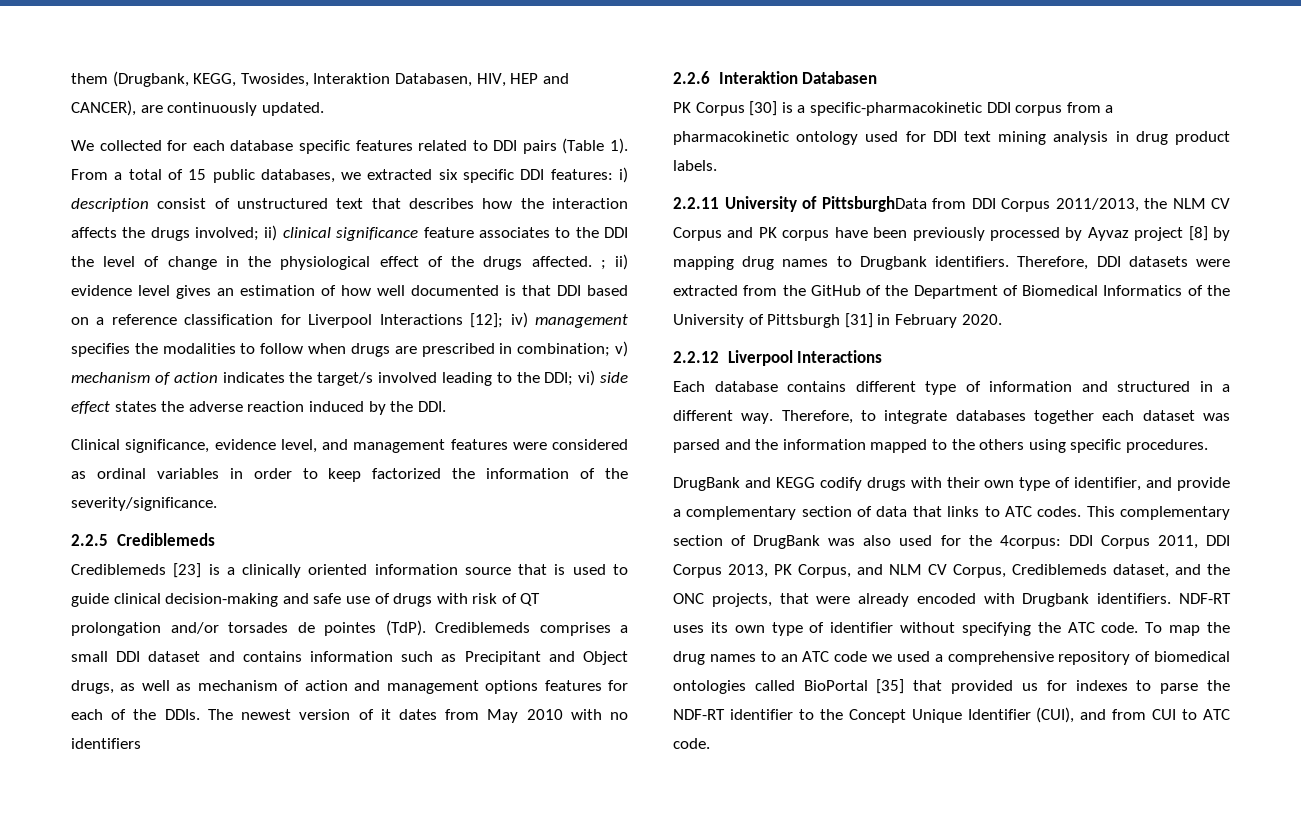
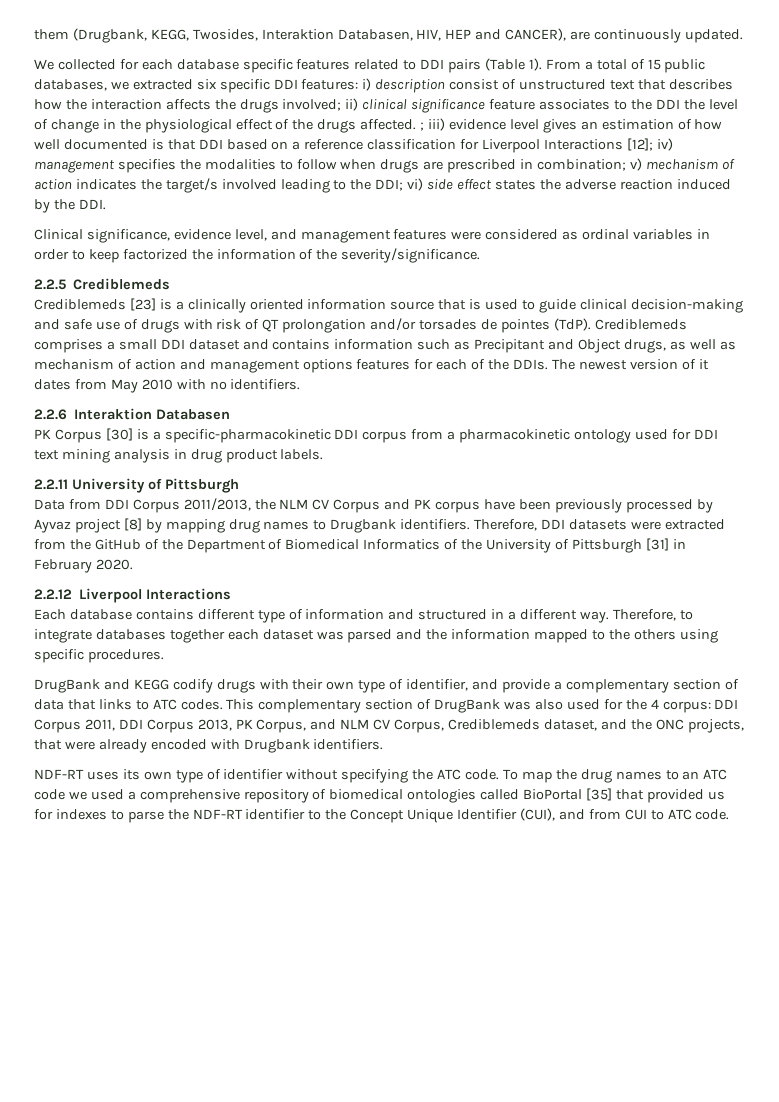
- ii) evidence level gives an estimation of how well documented is that DDI based on a reference classification for Liverpool Interactions [12];
+ iii) evidence level gives an estimation of how well documented is that DDI based on a reference classification for Liverpool Interactions [12];
- The newest version of it dates from May 2010 with no identifiers
+ The newest version of it dates from May 2010 with no identifiers.
- 2.2.11 University of PittsburghData from DDI Corpus 2011/2013, the NLM CV Corpus and PK corpus have been previously processed by Ayvaz project [8] by mapping drug names to Drugbank identifiers.
+ 2.2.11 University of Pittsburgh
+ Data from DDI Corpus 2011/2013, the NLM CV Corpus and PK corpus have been previously processed by Ayvaz project [8] by mapping drug names to Drugbank identifiers.
- This complementary section of DrugBank was also used for the 4corpus: DDI Corpus 2011, DDI Corpus 2013, PK Corpus, and NLM CV Corpus, Crediblemeds dataset, and the ONC projects, that were already encoded with Drugbank identifiers. NDF-RT uses its own type of identifier without specifying the ATC code.
+ This complementary section of DrugBank was also used for the 4 corpus: DDI Corpus 2011, DDI Corpus 2013, PK Corpus, and NLM CV Corpus, Crediblemeds dataset, and the ONC projects, that were already encoded with Drugbank identifiers.
+ NDF-RT uses its own type of identifier without specifying the ATC code.

